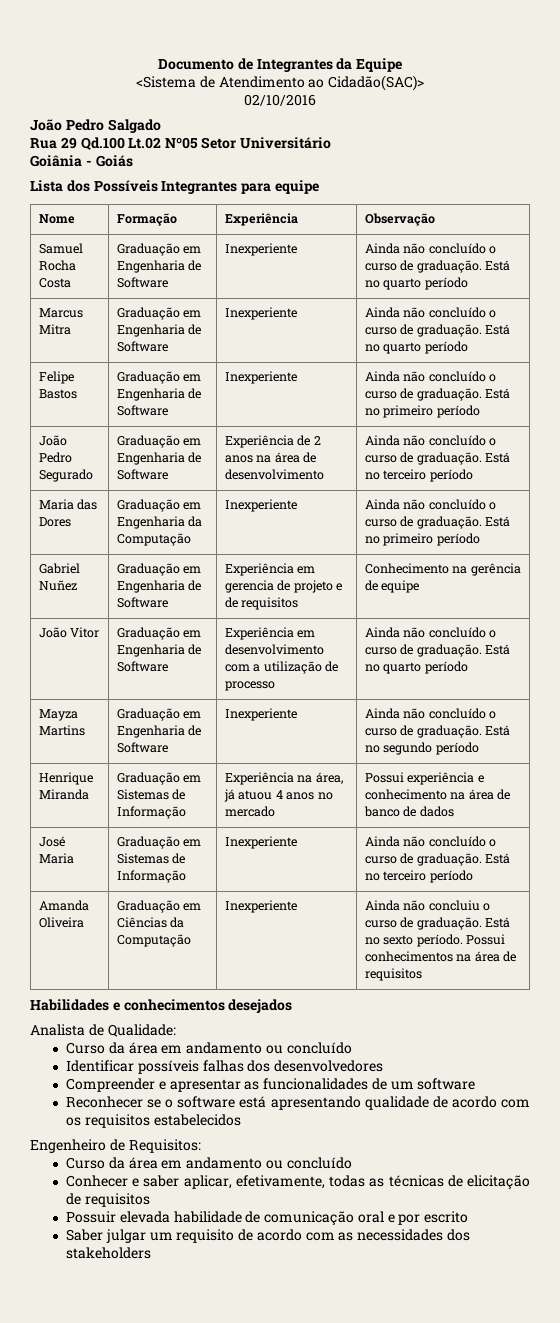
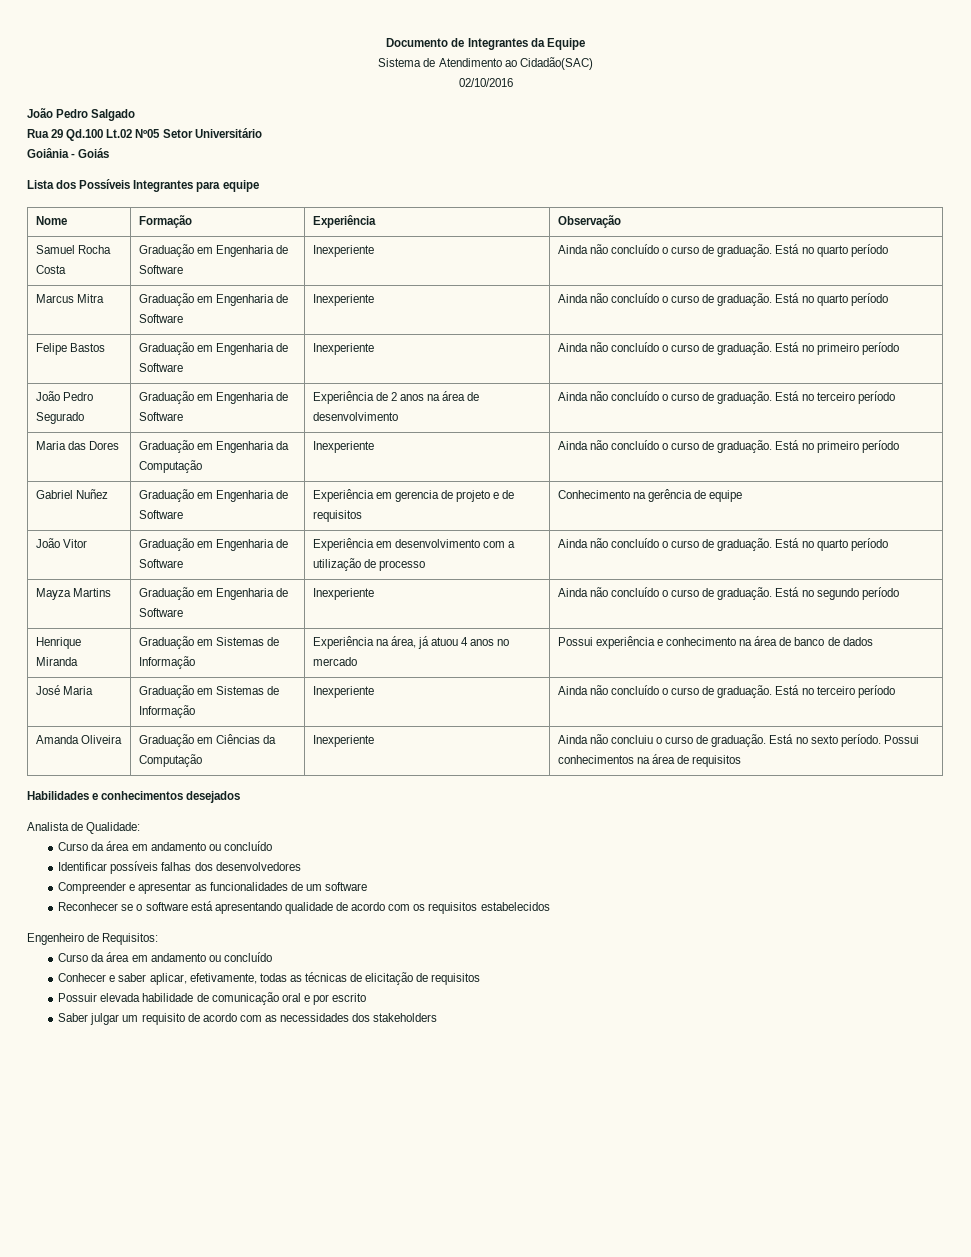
- <Sistema de Atendimento ao Cidadão(SAC)>
+ Sistema de Atendimento ao Cidadão(SAC)

